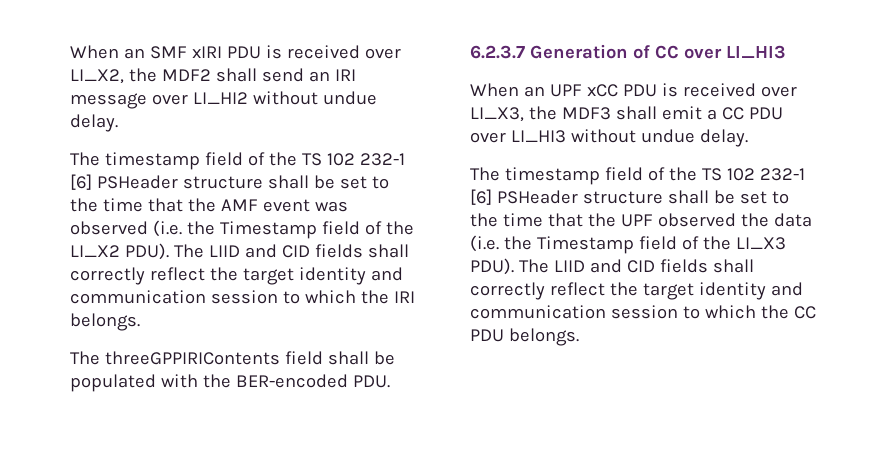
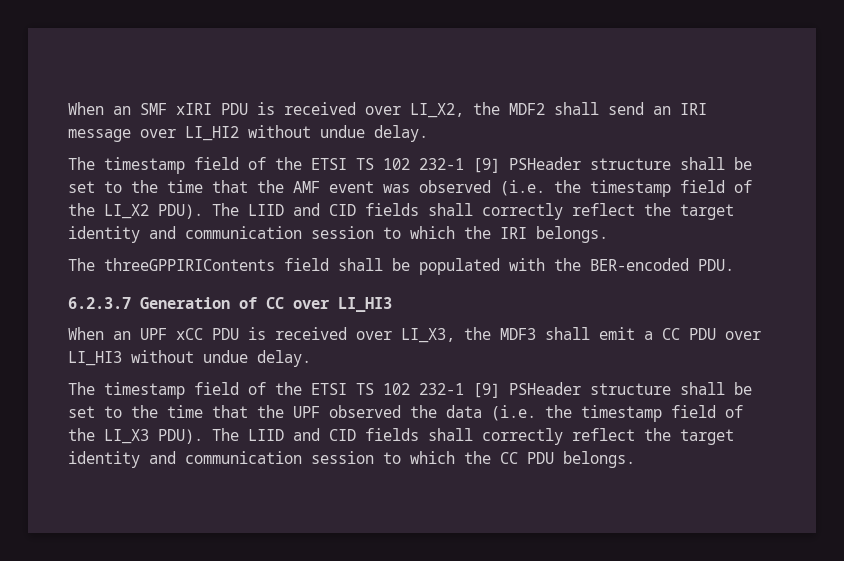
- The timestamp field of the TS 102 232-1 [6] PSHeader structure shall be set to the time that the AMF event was observed (i.e. the Timestamp field of the LI_X2 PDU).
+ The timestamp field of the ETSI TS 102 232-1 [9] PSHeader structure shall be set to the time that the AMF event was observed (i.e. the timestamp field of the LI_X2 PDU).
- The timestamp field of the TS 102 232-1 [6] PSHeader structure shall be set to the time that the UPF observed the data (i.e. the Timestamp field of the LI_X3 PDU).
+ The timestamp field of the ETSI TS 102 232-1 [9] PSHeader structure shall be set to the time that the UPF observed the data (i.e. the timestamp field of the LI_X3 PDU).

